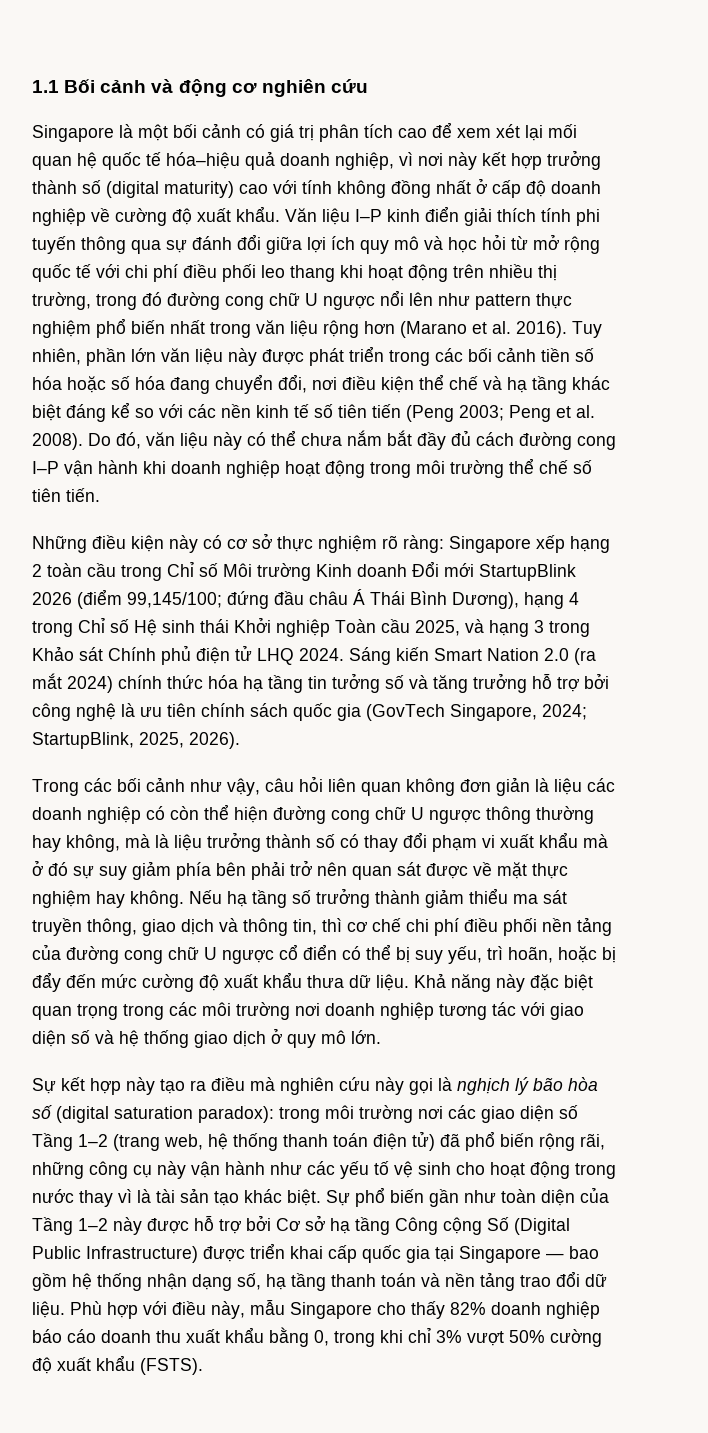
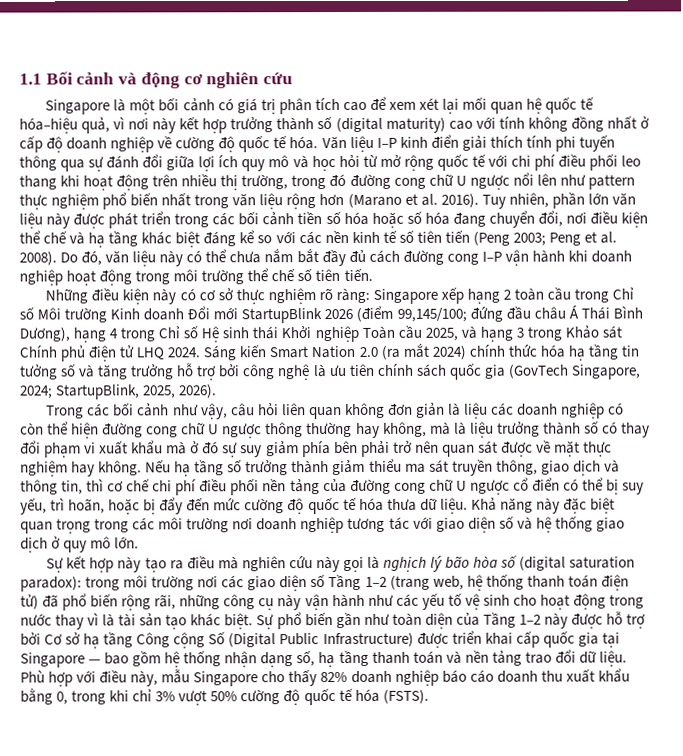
- Singapore là một bối cảnh có giá trị phân tích cao để xem xét lại mối quan hệ quốc tế hóa–hiệu quả doanh nghiệp, vì nơi này kết hợp trưởng thành số (digital maturity) cao với tính không đồng nhất ở cấp độ doanh nghiệp về cường độ xuất khẩu.
+ Singapore là một bối cảnh có giá trị phân tích cao để xem xét lại mối quan hệ quốc tế hóa–hiệu quả, vì nơi này kết hợp trưởng thành số (digital maturity) cao với tính không đồng nhất ở cấp độ doanh nghiệp về cường độ quốc tế hóa.
- Nếu hạ tầng số trưởng thành giảm thiểu ma sát truyền thông, giao dịch và thông tin, thì cơ chế chi phí điều phối nền tảng của đường cong chữ U ngược cổ điển có thể bị suy yếu, trì hoãn, hoặc bị đẩy đến mức cường độ xuất khẩu thưa dữ liệu.
+ Nếu hạ tầng số trưởng thành giảm thiểu ma sát truyền thông, giao dịch và thông tin, thì cơ chế chi phí điều phối nền tảng của đường cong chữ U ngược cổ điển có thể bị suy yếu, trì hoãn, hoặc bị đẩy đến mức cường độ quốc tế hóa thưa dữ liệu.
- Phù hợp với điều này, mẫu Singapore cho thấy 82% doanh nghiệp báo cáo doanh thu xuất khẩu bằng 0, trong khi chỉ 3% vượt 50% cường độ xuất khẩu (FSTS).
+ Phù hợp với điều này, mẫu Singapore cho thấy 82% doanh nghiệp báo cáo doanh thu xuất khẩu bằng 0, trong khi chỉ 3% vượt 50% cường độ quốc tế hóa (FSTS).

